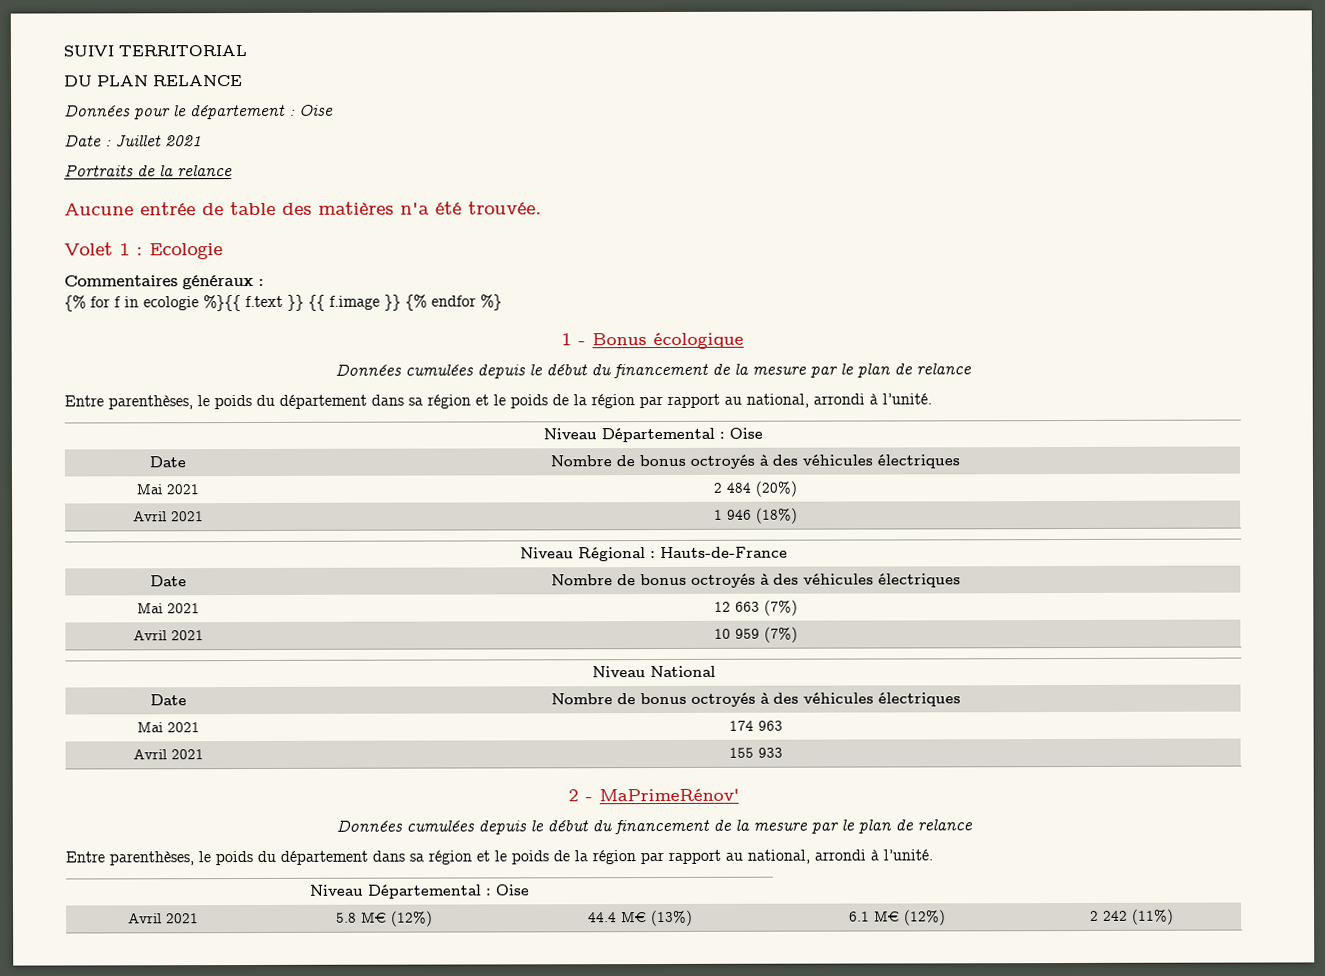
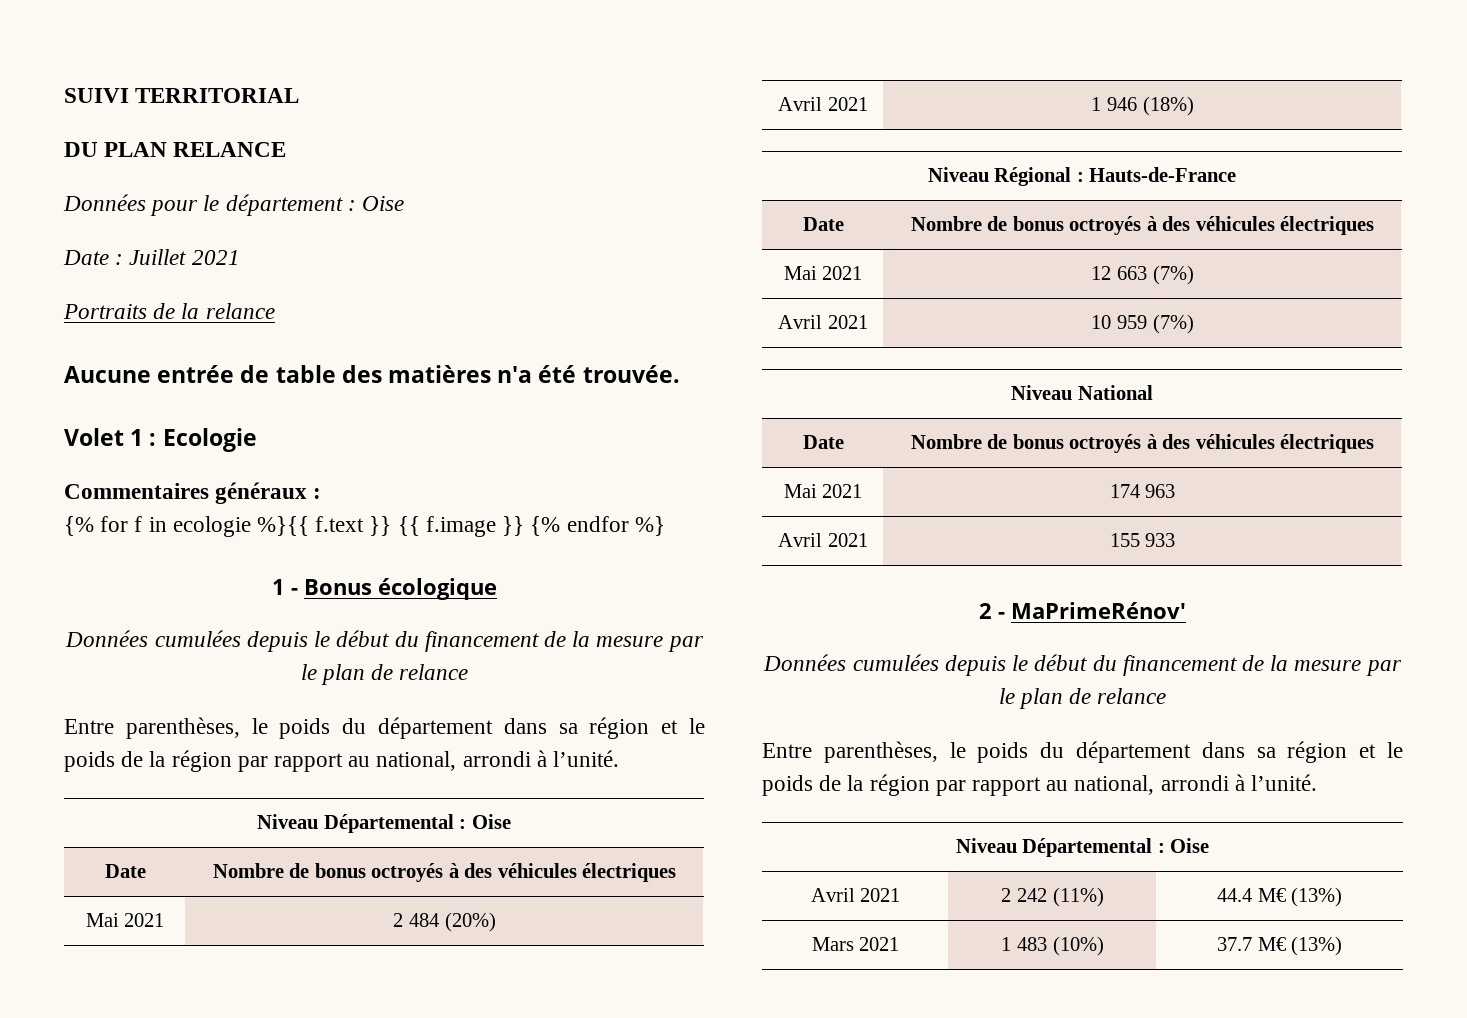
- Avril 2021 | 5.8 M€ (12%) | 44.4 M€ (13%) | 6.1 M€ (12%) | 2 242 (11%)
+ Avril 2021 | 2 242 (11%) | 44.4 M€ (13%)
+ Mars 2021 | 1 483 (10%) | 37.7 M€ (13%)

